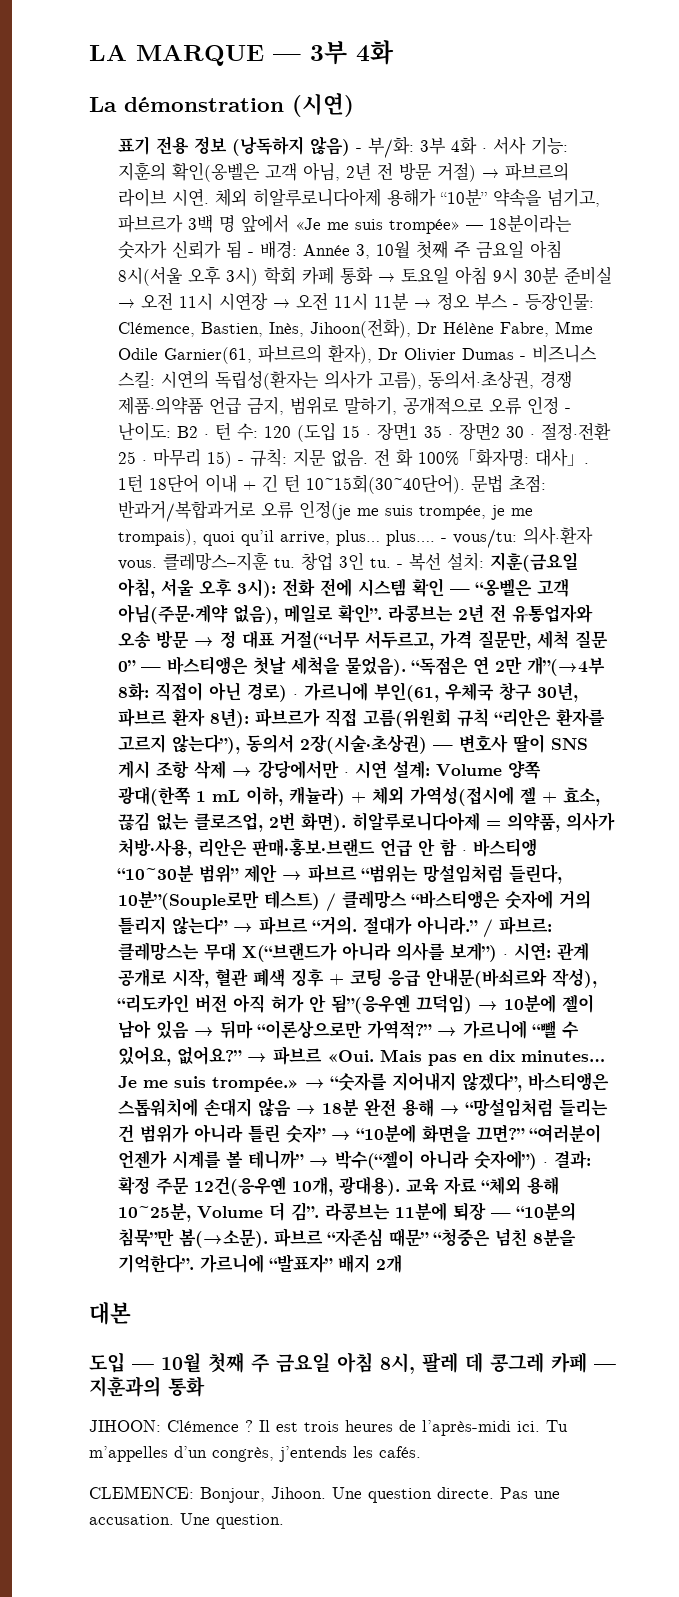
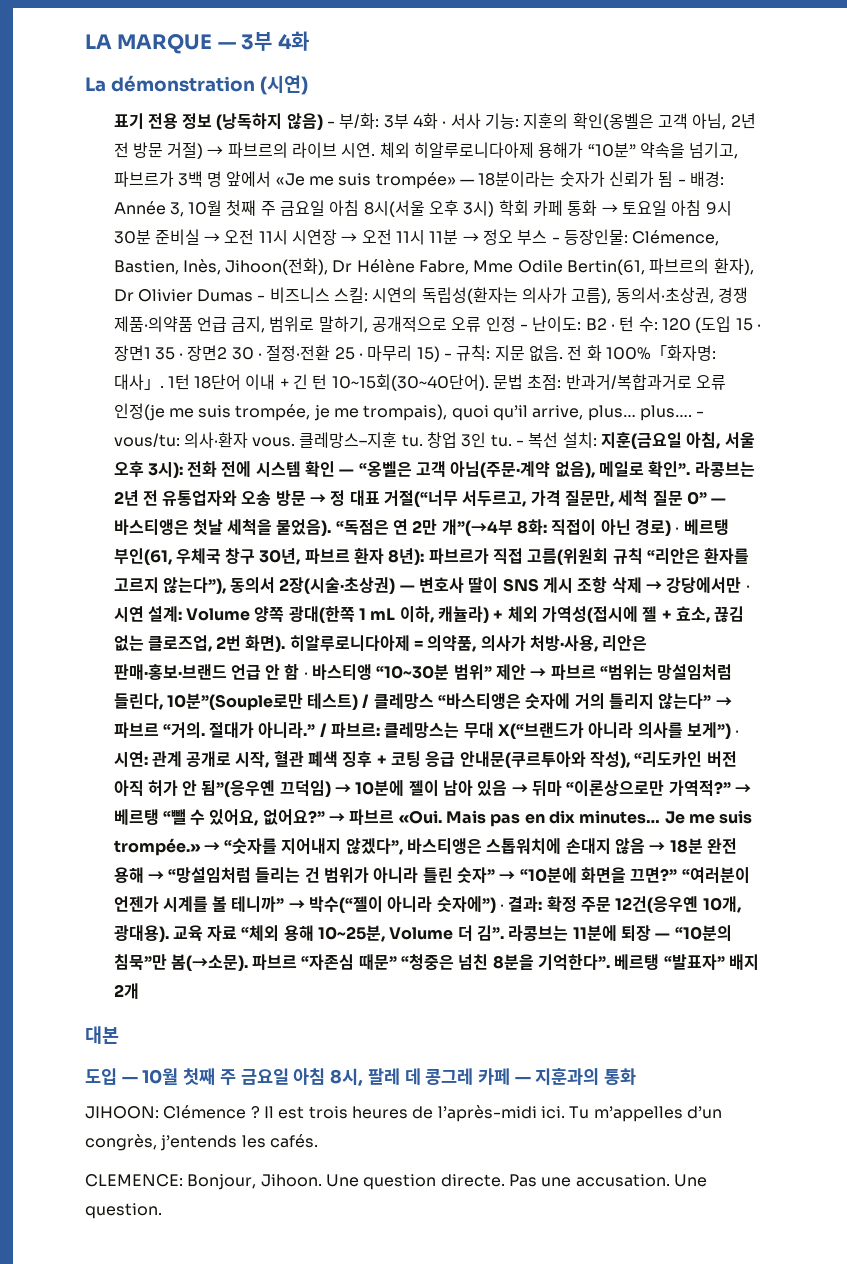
- Clémence, Bastien, Inès, Jihoon(전화), Dr Hélène Fabre, Mme Odile Garnier(61, 파브르의 환자), Dr Olivier Dumas - 비즈니스 스킬:
+ Clémence, Bastien, Inès, Jihoon(전화), Dr Hélène Fabre, Mme Odile Bertin(61, 파브르의 환자), Dr Olivier Dumas - 비즈니스 스킬:
- “독점은 연 2만 개”(→4부 8화: 직접이 아닌 경로) · 가르니에 부인(61, 우체국 창구 30년, 파브르 환자 8년): 파브르가 직접 고름(위원회 규칙 “리안은 환자를 고르지 않는다”), 동의서 2장(시술·초상권) — 변호사 딸이 SNS 게시 조항 삭제 → 강당에서만 · 시연 설계: Volume 양쪽 광대(한쪽 1 mL 이하, 캐뉼라) + 체외 가역성(접시에 젤 + 효소, 끊김 없는 클로즈업, 2번 화면).
+ “독점은 연 2만 개”(→4부 8화: 직접이 아닌 경로) · 베르탱 부인(61, 우체국 창구 30년, 파브르 환자 8년): 파브르가 직접 고름(위원회 규칙 “리안은 환자를 고르지 않는다”), 동의서 2장(시술·초상권) — 변호사 딸이 SNS 게시 조항 삭제 → 강당에서만 · 시연 설계: Volume 양쪽 광대(한쪽 1 mL 이하, 캐뉼라) + 체외 가역성(접시에 젤 + 효소, 끊김 없는 클로즈업, 2번 화면).
- / 파브르: 클레망스는 무대 X(“브랜드가 아니라 의사를 보게”) · 시연: 관계 공개로 시작, 혈관 폐색 징후 + 코팅 응급 안내문(바쇠르와 작성), “리도카인 버전 아직 허가 안 됨”(응우옌 끄덕임) → 10분에 젤이 남아 있음 → 뒤마 “이론상으로만 가역적?”
+ / 파브르: 클레망스는 무대 X(“브랜드가 아니라 의사를 보게”) · 시연: 관계 공개로 시작, 혈관 폐색 징후 + 코팅 응급 안내문(쿠르투아와 작성), “리도카인 버전 아직 허가 안 됨”(응우옌 끄덕임) → 10분에 젤이 남아 있음 → 뒤마 “이론상으로만 가역적?”
- → 가르니에 “뺄 수 있어요, 없어요?”
+ → 베르탱 “뺄 수 있어요, 없어요?”
- 가르니에 “발표자” 배지 2개
+ 베르탱 “발표자” 배지 2개

